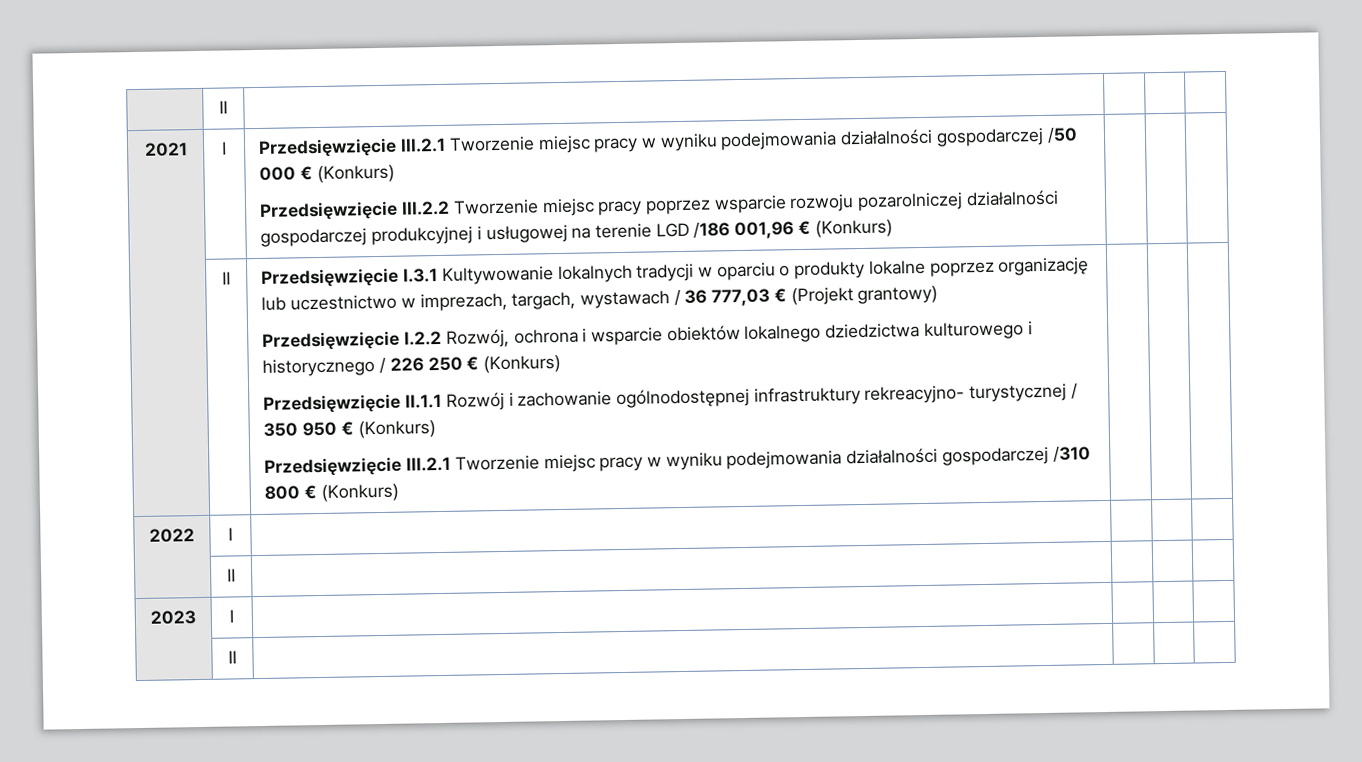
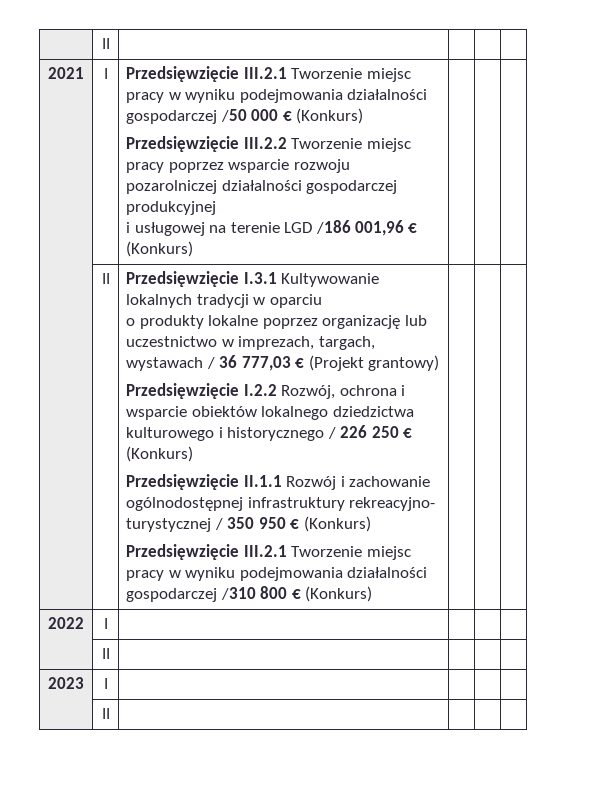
  2021 | I | Przedsięwzięcie III.2.1 Tworzenie miejsc pracy w wyniku podejmowania działalności gospodarczej /50 000 € (Konkurs)
- Przedsięwzięcie III.2.2 Tworzenie miejsc pracy poprzez wsparcie rozwoju pozarolniczej działalności gospodarczej produkcyjnej i usługowej na terenie LGD /186 001,96 € (Konkurs) | | |
+ Przedsięwzięcie III.2.2 Tworzenie miejsc pracy poprzez wsparcie rozwoju pozarolniczej działalności gospodarczej produkcyjnej
+ i usługowej na terenie LGD /186 001,96 € (Konkurs) | | |
- Przedsięwzięcie I.3.1 Kultywowanie lokalnych tradycji w oparciu o produkty lokalne poprzez organizację lub uczestnictwo w imprezach, targach, wystawach / 36 777,03 € (Projekt grantowy)
+ Przedsięwzięcie I.3.1 Kultywowanie lokalnych tradycji w oparciu
+ o produkty lokalne poprzez organizację lub uczestnictwo w imprezach, targach, wystawach / 36 777,03 € (Projekt grantowy)

